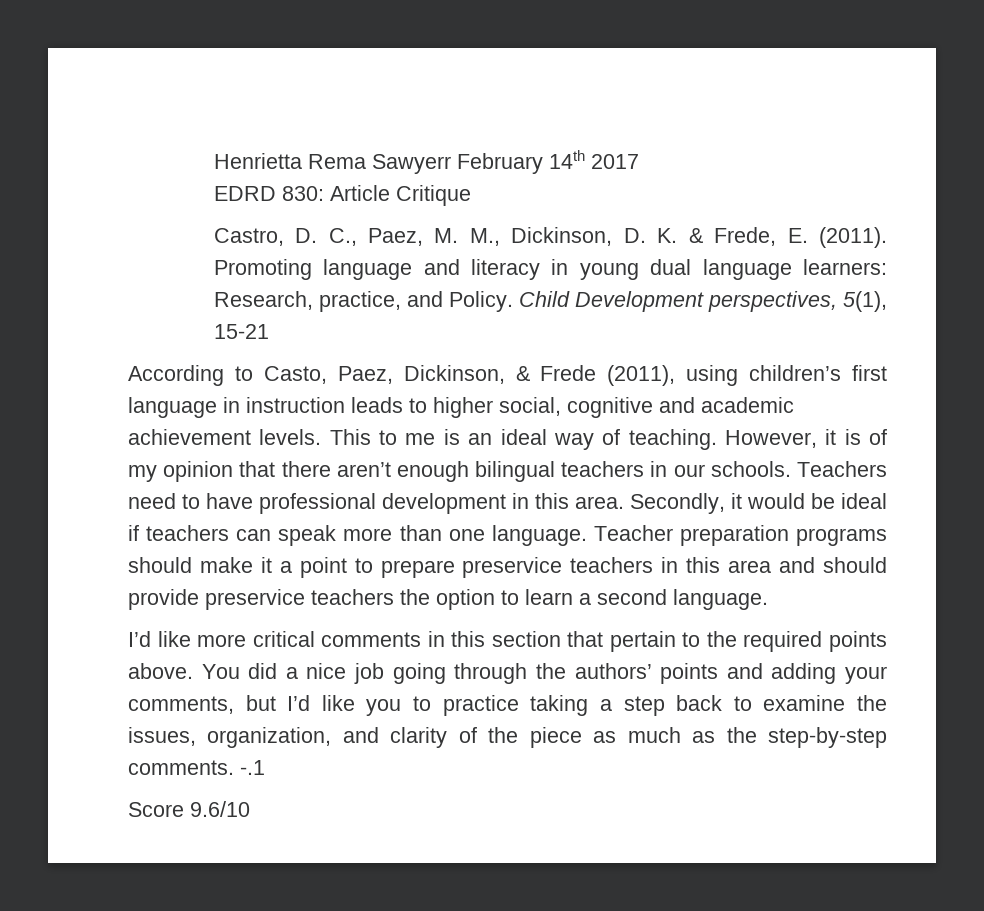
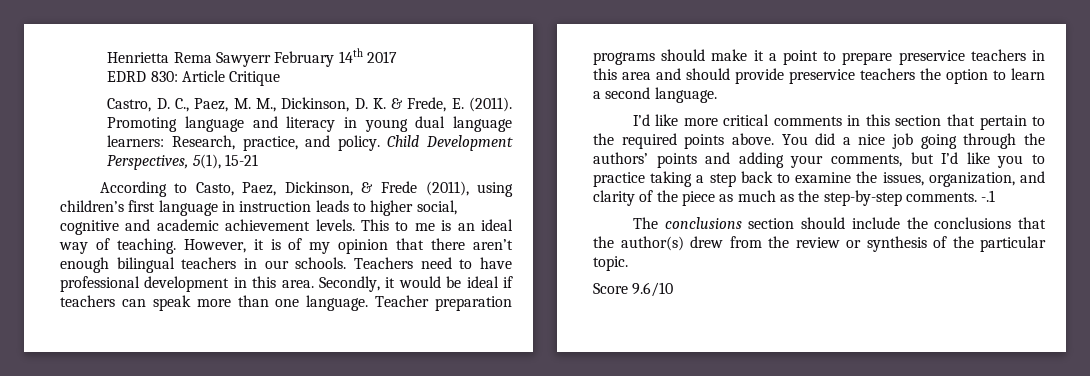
- Promoting language and literacy in young dual language learners: Research, practice, and Policy.
+ Promoting language and literacy in young dual language learners: Research, practice, and policy.
- Child Development perspectives, 5(1), 15-21
+ Child Development Perspectives, 5(1), 15-21
+ The conclusions section should include the conclusions that the author(s) drew from the review or synthesis of the particular topic.

